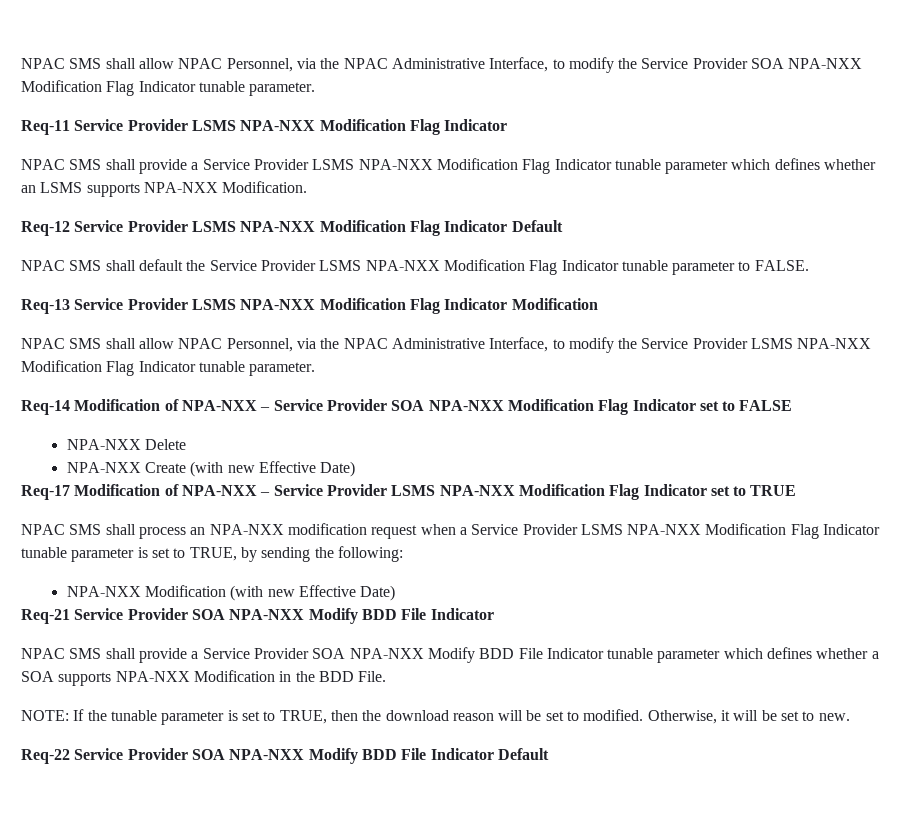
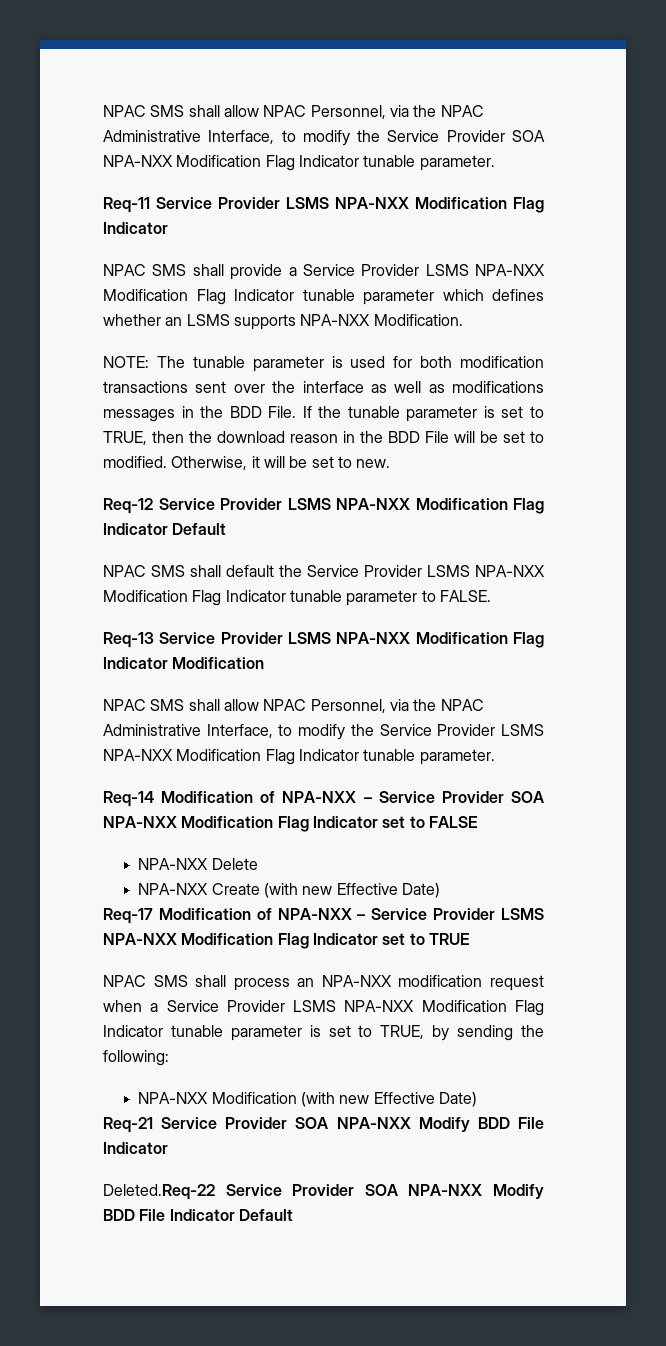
+ NOTE: The tunable parameter is used for both modification transactions sent over the interface as well as modifications messages in the BDD File. If the tunable parameter is set to TRUE, then the download reason in the BDD File will be set to modified. Otherwise, it will be set to new.
- NPAC SMS shall provide a Service Provider SOA NPA-NXX Modify BDD File Indicator tunable parameter which defines whether a SOA supports NPA-NXX Modification in the BDD File.
- NOTE: If the tunable parameter is set to TRUE, then the download reason will be set to modified. Otherwise, it will be set to new.
- Req-22 Service Provider SOA NPA-NXX Modify BDD File Indicator Default
+ Deleted.Req-22 Service Provider SOA NPA-NXX Modify BDD File Indicator Default

